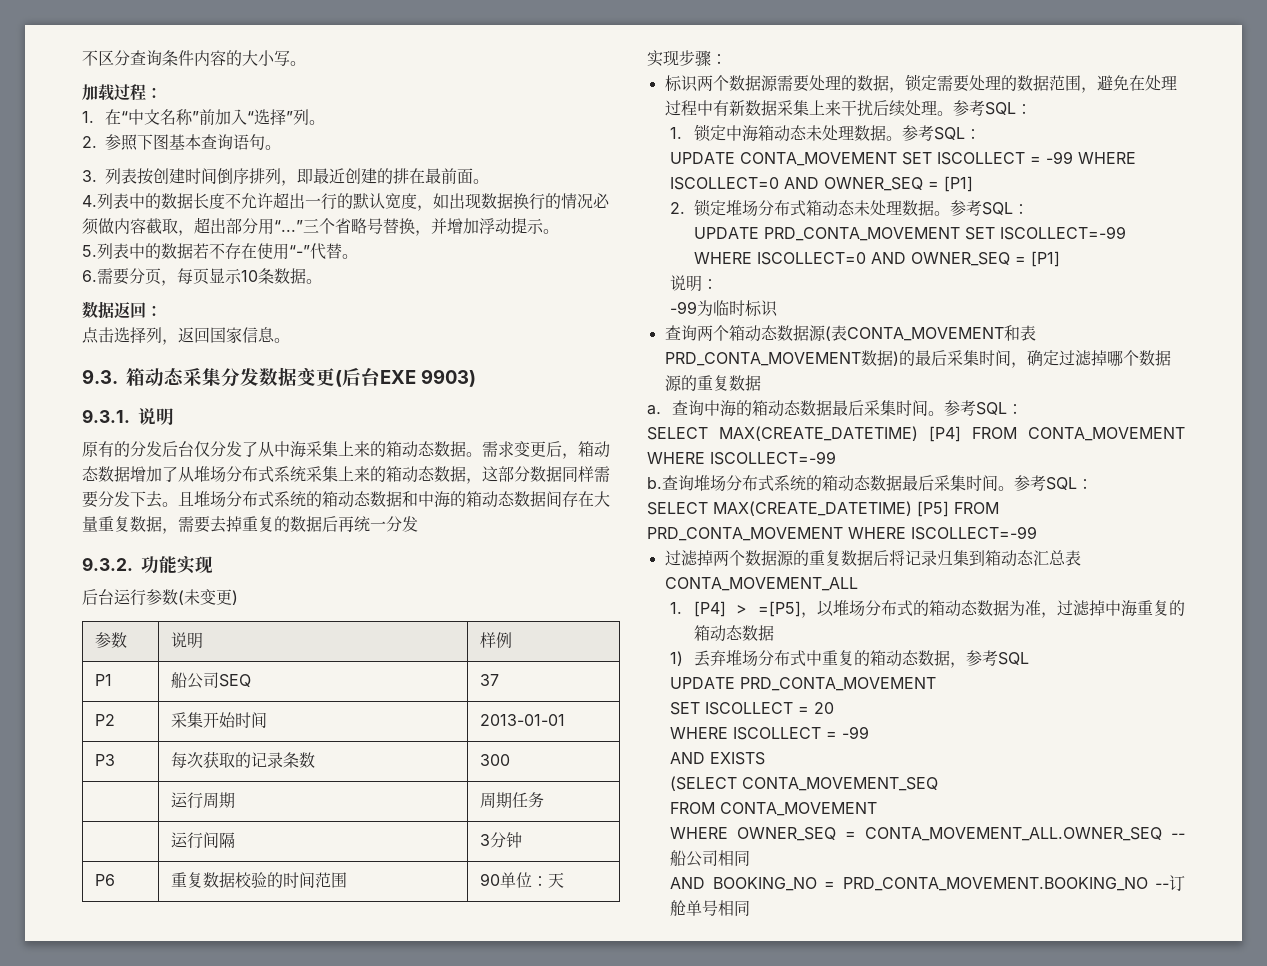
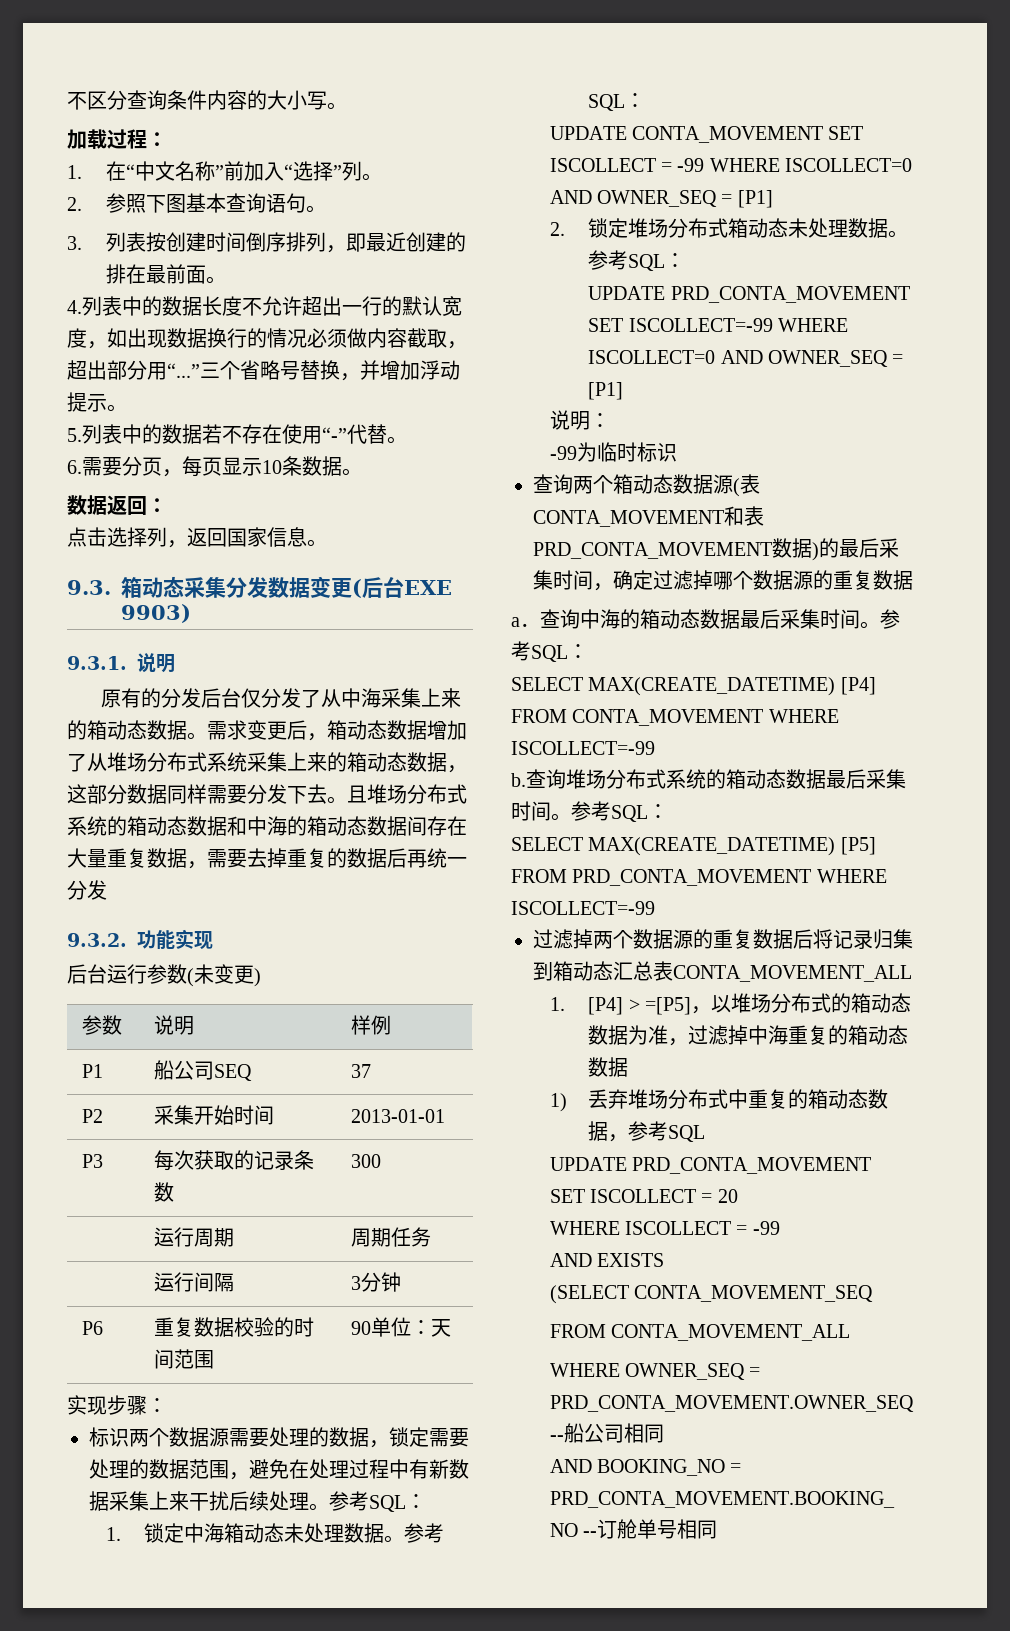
  (SELECT CONTA_MOVEMENT_SEQ
- FROM CONTA_MOVEMENT
+ FROM CONTA_MOVEMENT_ALL
- WHERE OWNER_SEQ = CONTA_MOVEMENT_ALL.OWNER_SEQ --船公司相同
+ WHERE OWNER_SEQ = PRD_CONTA_MOVEMENT.OWNER_SEQ --船公司相同

